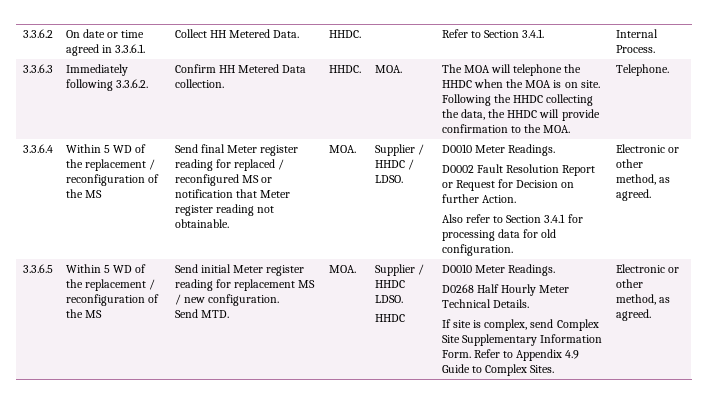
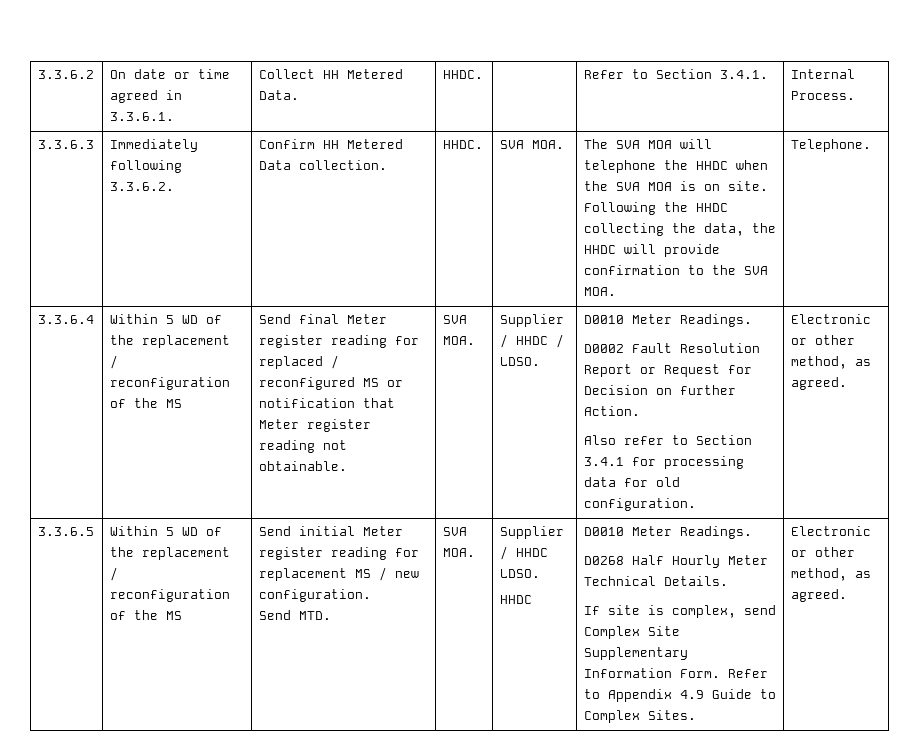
- HHDC. | MOA.
+ HHDC. | SVA MOA.
- The MOA will telephone the HHDC when the MOA is on site.
+ The SVA MOA will telephone the HHDC when the SVA MOA is on site.
- Following the HHDC collecting the data, the HHDC will provide confirmation to the MOA.
+ Following the HHDC collecting the data, the HHDC will provide confirmation to the SVA MOA.
- Send final Meter register reading for replaced / reconfigured MS or notification that Meter register reading not obtainable. | MOA.
+ Send final Meter register reading for replaced / reconfigured MS or notification that Meter register reading not obtainable. | SVA MOA.
- Send MTD. | MOA.
+ Send MTD. | SVA MOA.

